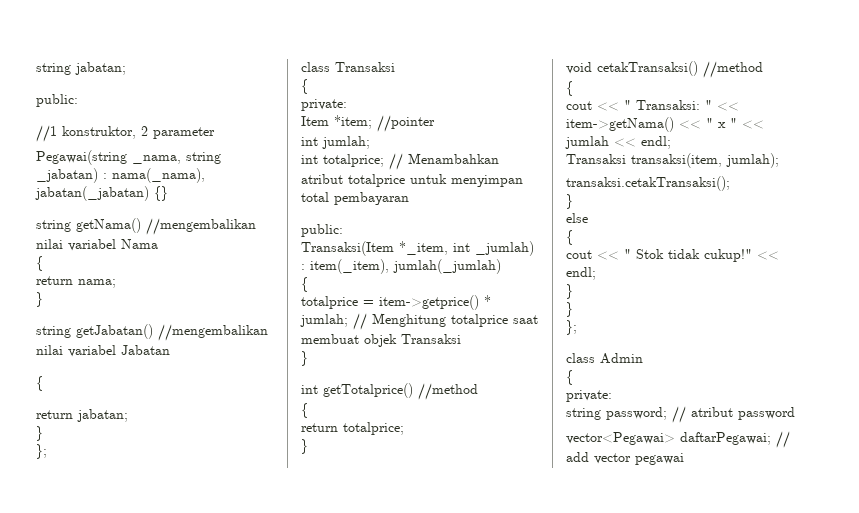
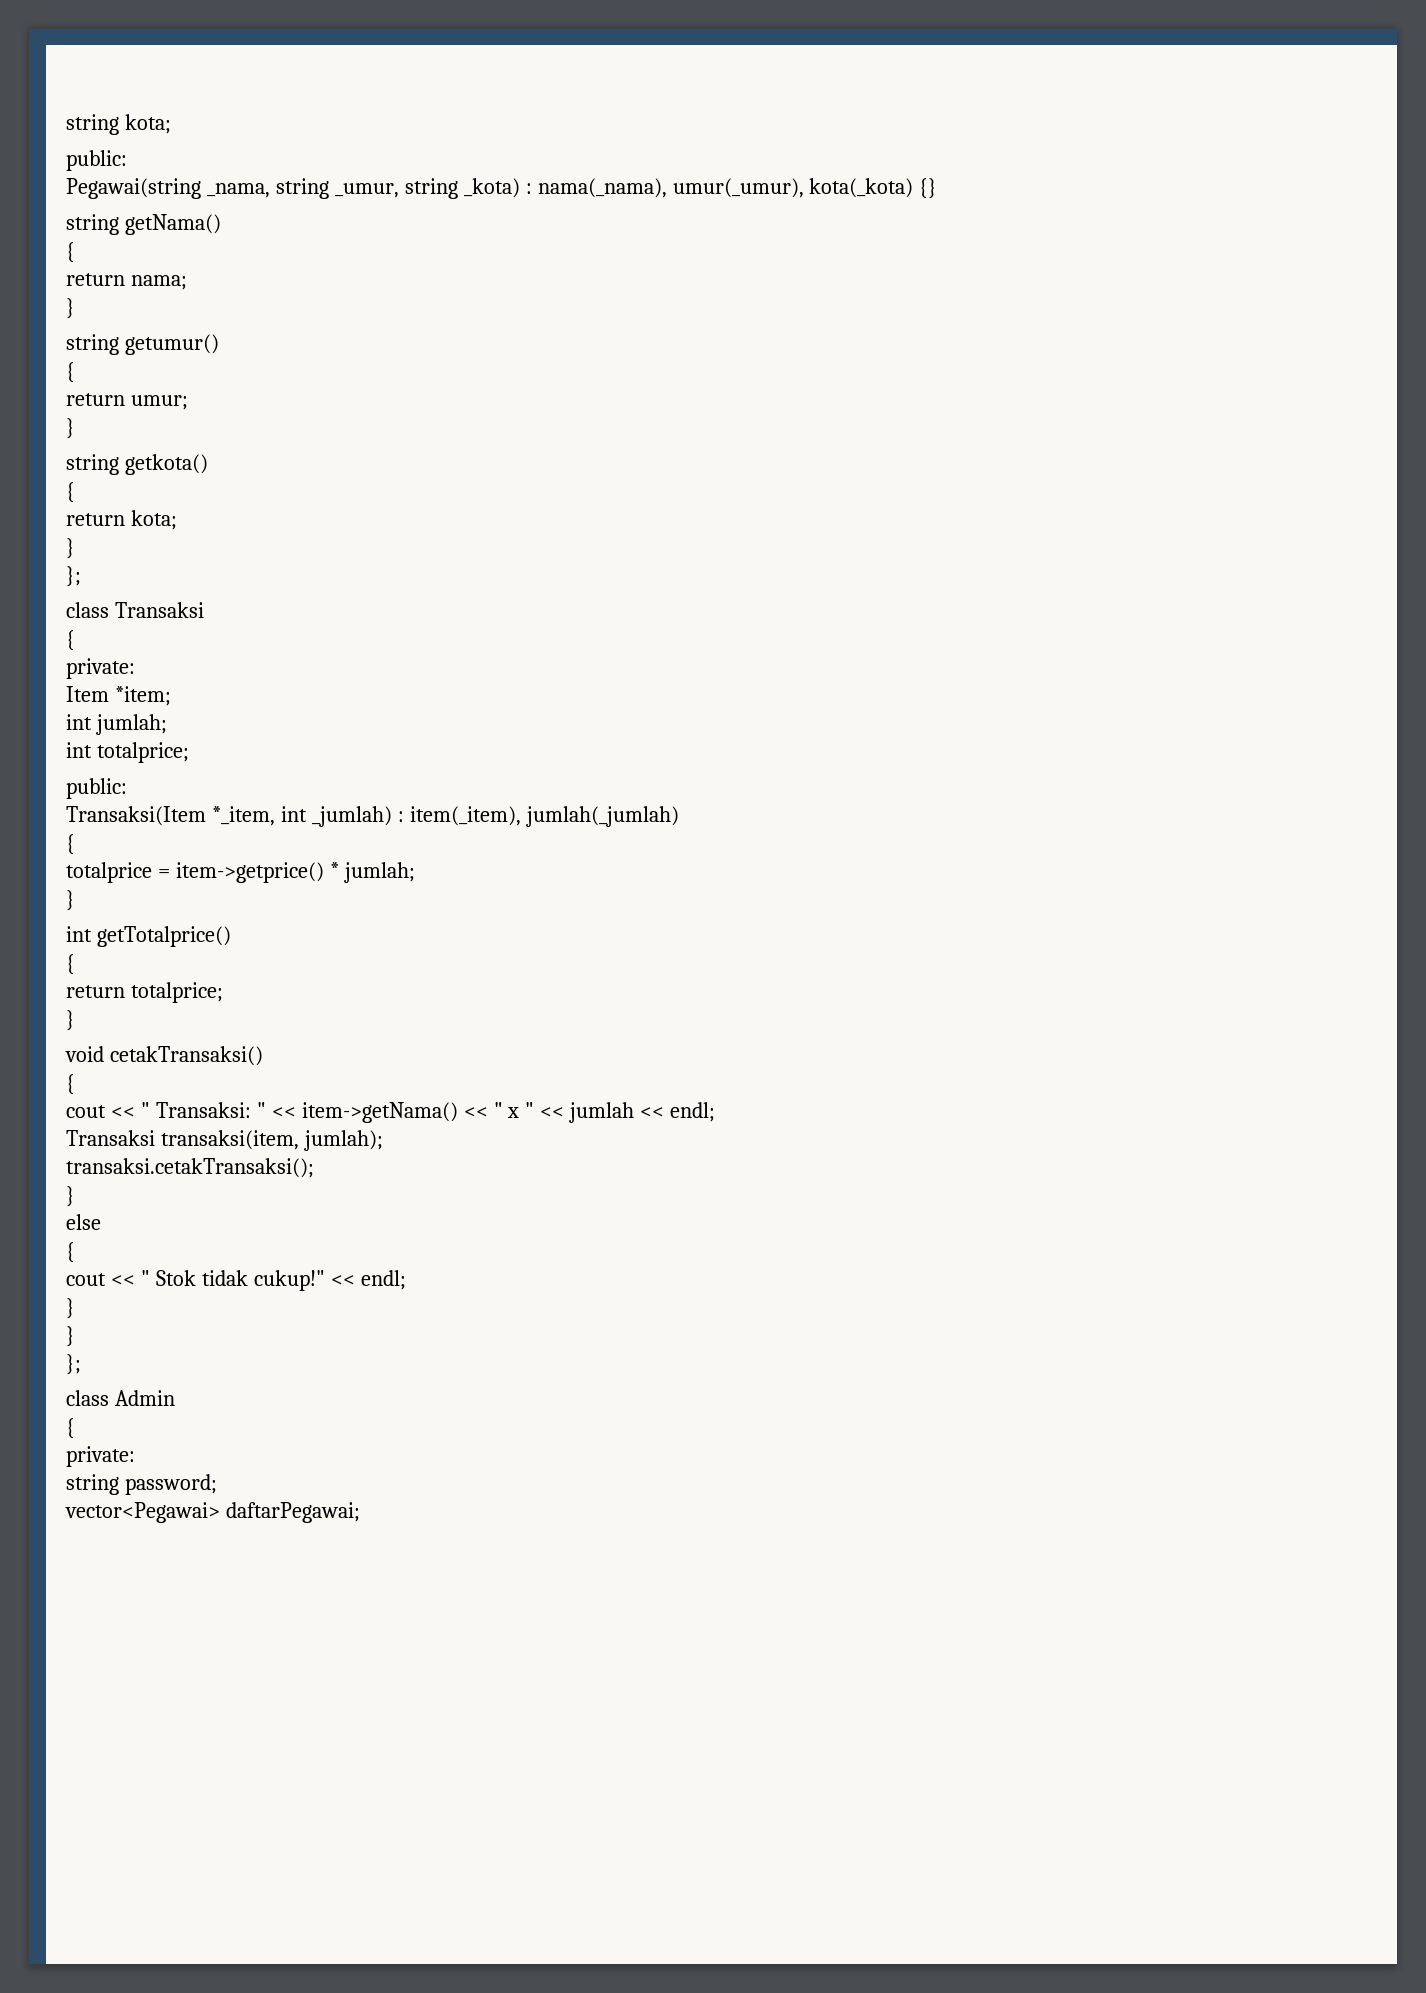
- string jabatan;
+ string kota;
  public:
- //1 konstruktor, 2 parameter
- Pegawai(string _nama, string _jabatan) : nama(_nama), jabatan(_jabatan) {}
+ Pegawai(string _nama, string _umur, string _kota) : nama(_nama), umur(_umur), kota(_kota) {}
- string getNama() //mengembalikan nilai variabel Nama
+ string getNama()
- string getJabatan() //mengembalikan nilai variabel Jabatan
+ string getumur()
  {
- return jabatan;
+ return umur;
+ }
+ string getkota()
+ {
+ return kota;
- Item *item; //pointer
+ Item *item;
- int totalprice; // Menambahkan atribut totalprice untuk menyimpan total pembayaran
+ int totalprice;
- totalprice = item->getprice() * jumlah; // Menghitung totalprice saat membuat objek Transaksi
+ totalprice = item->getprice() * jumlah;
- int getTotalprice() //method
+ int getTotalprice()
- void cetakTransaksi() //method
+ void cetakTransaksi()
- string password; // atribut password
+ string password;
- vector<Pegawai> daftarPegawai; // add vector pegawai
+ vector<Pegawai> daftarPegawai;

